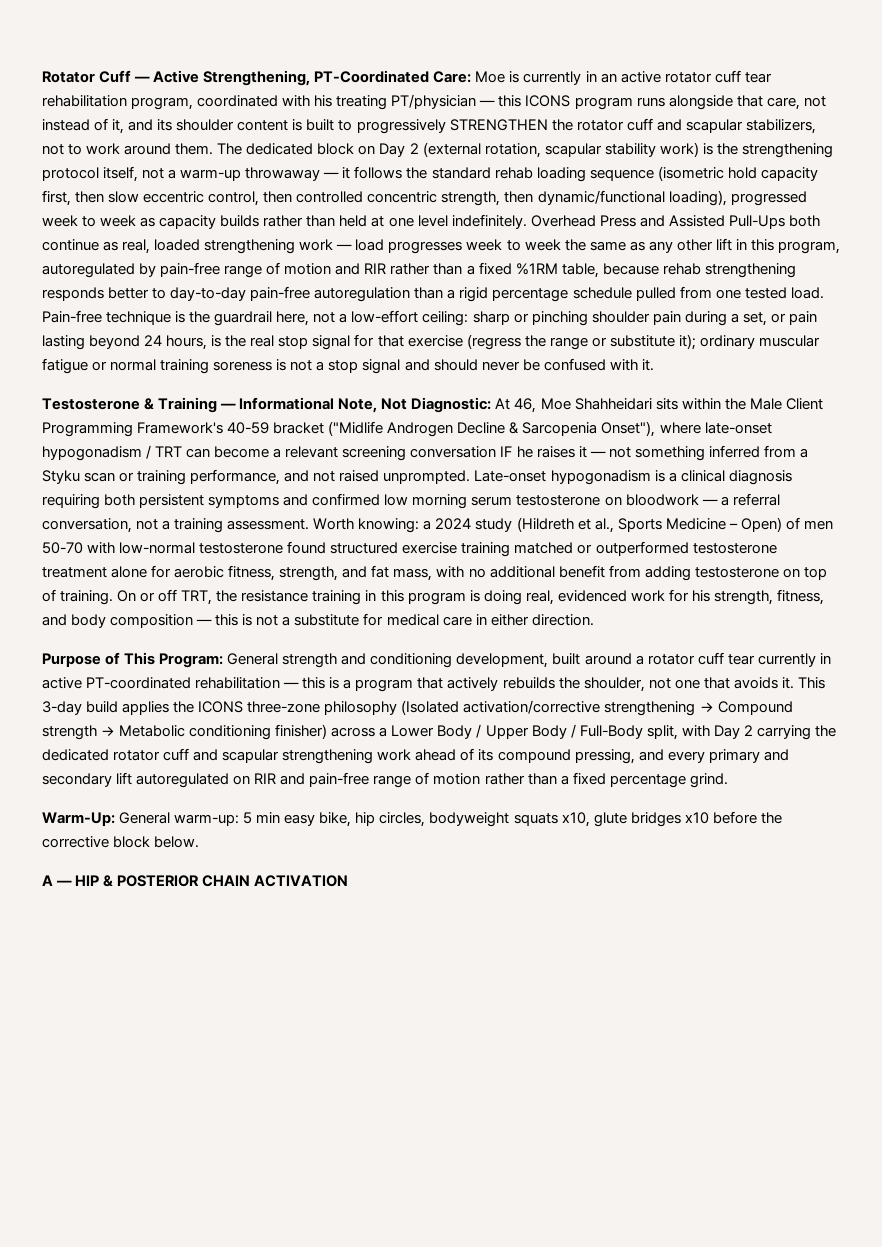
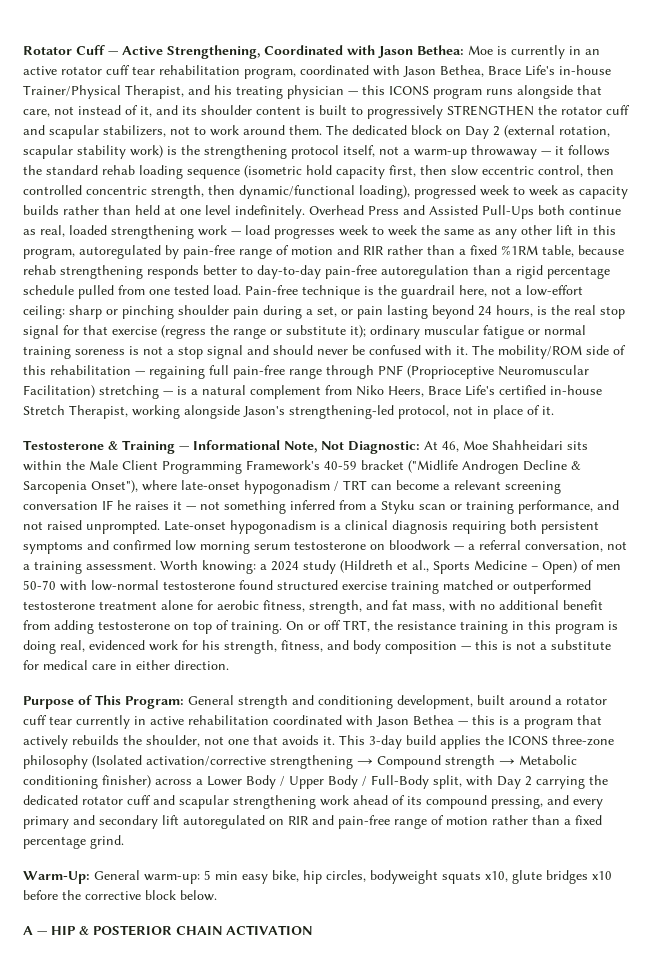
- Rotator Cuff — Active Strengthening, PT-Coordinated Care: Moe is currently in an active rotator cuff tear rehabilitation program, coordinated with his treating PT/physician — this ICONS program runs alongside that care, not instead of it, and its shoulder content is built to progressively STRENGTHEN the rotator cuff and scapular stabilizers, not to work around them.
+ Rotator Cuff — Active Strengthening, Coordinated with Jason Bethea: Moe is currently in an active rotator cuff tear rehabilitation program, coordinated with Jason Bethea, Brace Life's in-house Trainer/Physical Therapist, and his treating physician — this ICONS program runs alongside that care, not instead of it, and its shoulder content is built to progressively STRENGTHEN the rotator cuff and scapular stabilizers, not to work around them.
+ The mobility/ROM side of this rehabilitation — regaining full pain-free range through PNF (Proprioceptive Neuromuscular Facilitation) stretching — is a natural complement from Niko Heers, Brace Life's certified in-house Stretch Therapist, working alongside Jason's strengthening-led protocol, not in place of it.
- Purpose of This Program: General strength and conditioning development, built around a rotator cuff tear currently in active PT-coordinated rehabilitation — this is a program that actively rebuilds the shoulder, not one that avoids it.
+ Purpose of This Program: General strength and conditioning development, built around a rotator cuff tear currently in active rehabilitation coordinated with Jason Bethea — this is a program that actively rebuilds the shoulder, not one that avoids it.

